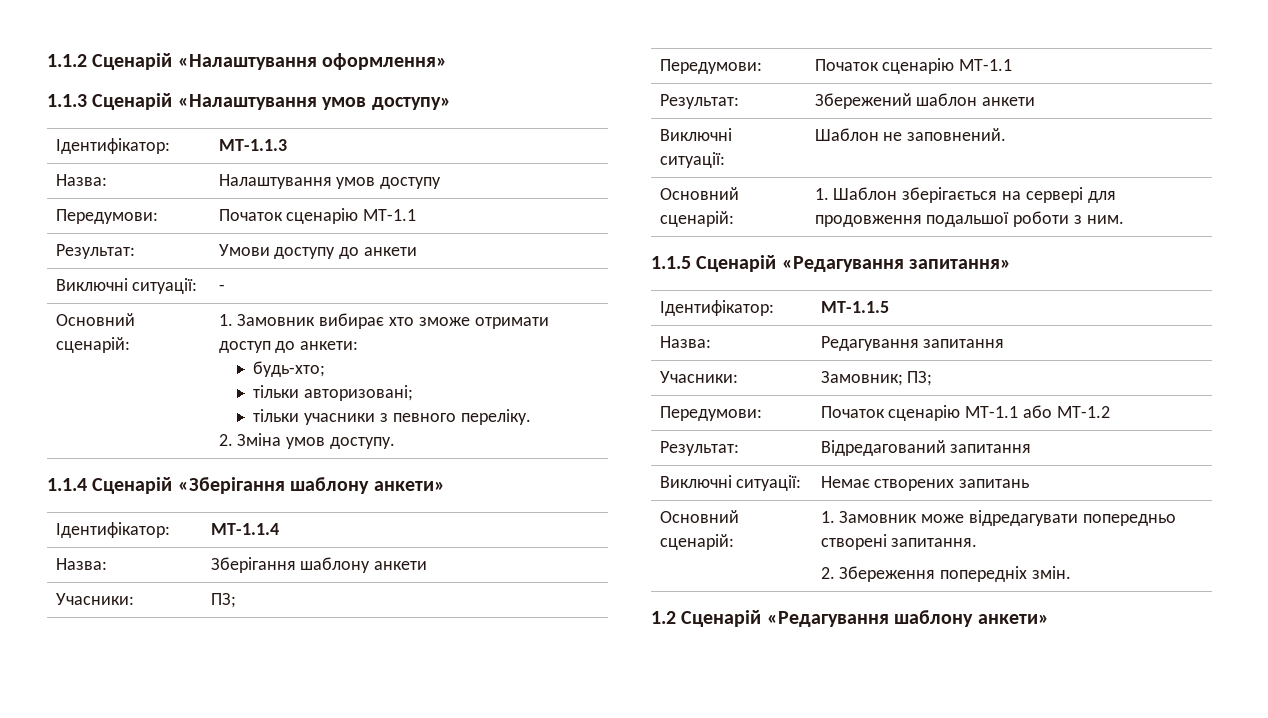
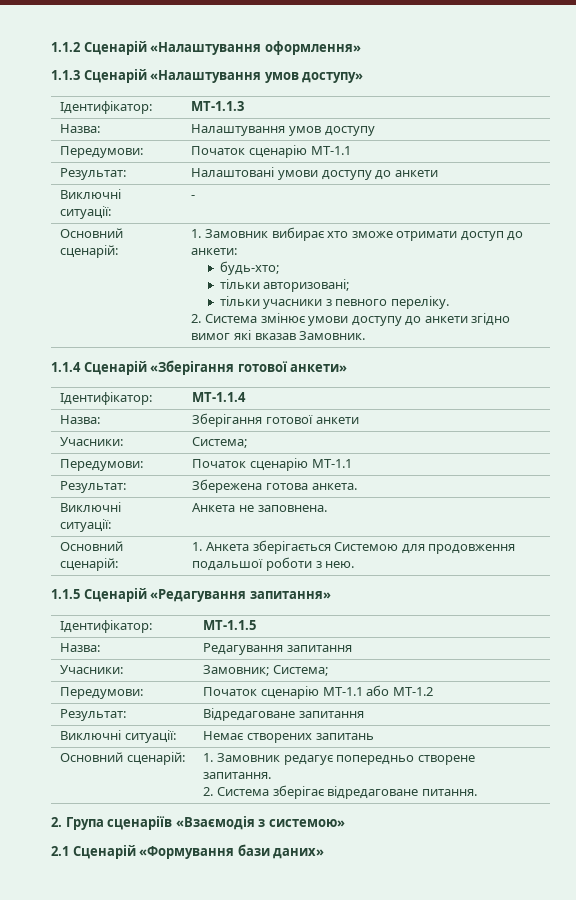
- Результат: | Умови доступу до анкети
+ Результат: | Налаштовані умови доступу до анкети
  Основний сценарій: | 1. Замовник вибирає хто зможе отримати доступ до анкети:
  будь-хто;
  тільки авторизовані;
  тільки учасники з певного переліку.
- 2. Зміна умов доступу.
+ 2. Система змінює умови доступу до анкети згідно вимог які вказав Замовник.
- 1.1.4 Сценарій «Зберігання шаблону анкети»
+ 1.1.4 Сценарій «Зберігання готової анкети»
- Назва: | Зберігання шаблону анкети
+ Назва: | Зберігання готової анкети
- Учасники: | ПЗ;
+ Учасники: | Система;
  Передумови: | Початок сценарію МТ-1.1
- Результат: | Збережений шаблон анкети
- Виключні ситуації: | Шаблон не заповнений.
- Основний сценарій: | 1. Шаблон зберігається на сервері для продовження подальшої роботи з ним.
+ Результат: | Збережена готова анкета.
+ Виключні ситуації: | Анкета не заповнена.
+ Основний сценарій: | 1. Анкета зберігається Системою для продовження подальшої роботи з нею.
- Учасники: | Замовник; ПЗ;
+ Учасники: | Замовник; Система;
- Результат: | Відредагований запитання
+ Результат: | Відредаговане запитання
- Основний сценарій: | 1. Замовник може відредагувати попередньо створені запитання.
- 2. Збереження попередніх змін.
- 1.2 Сценарій «Редагування шаблону анкети»
+ Основний сценарій: | 1. Замовник редагує попередньо створене запитання.
+ 2. Система зберігає відредаговане питання.
+ 2. Група сценаріїв «Взаємодія з системою»
+ 2.1 Сценарій «Формування бази даних»

